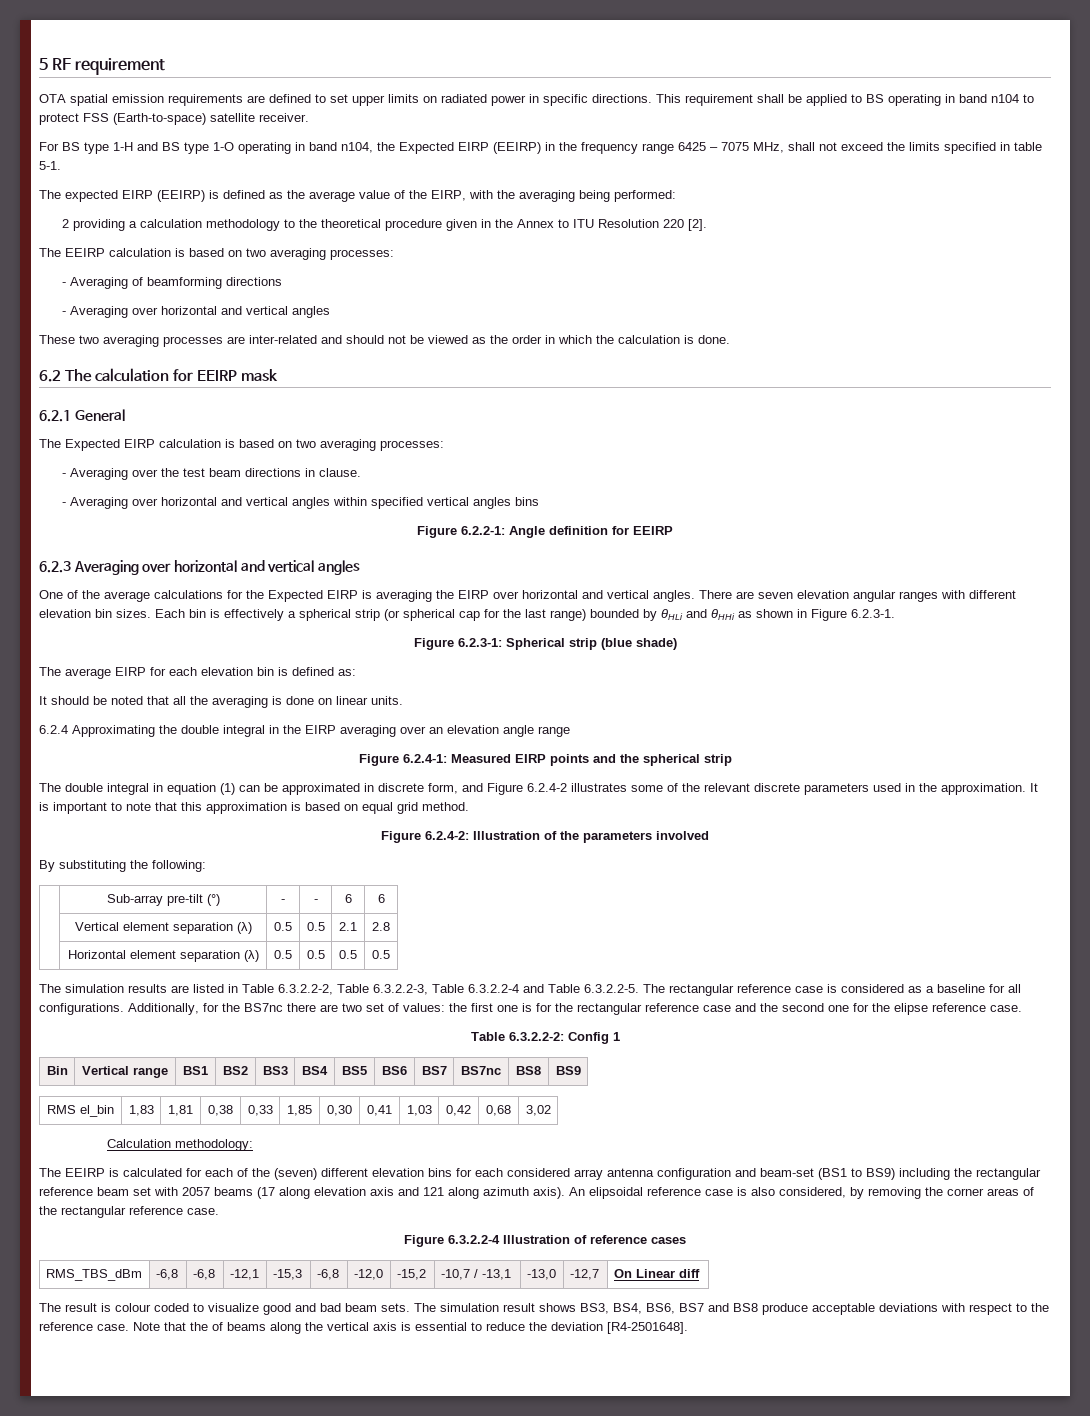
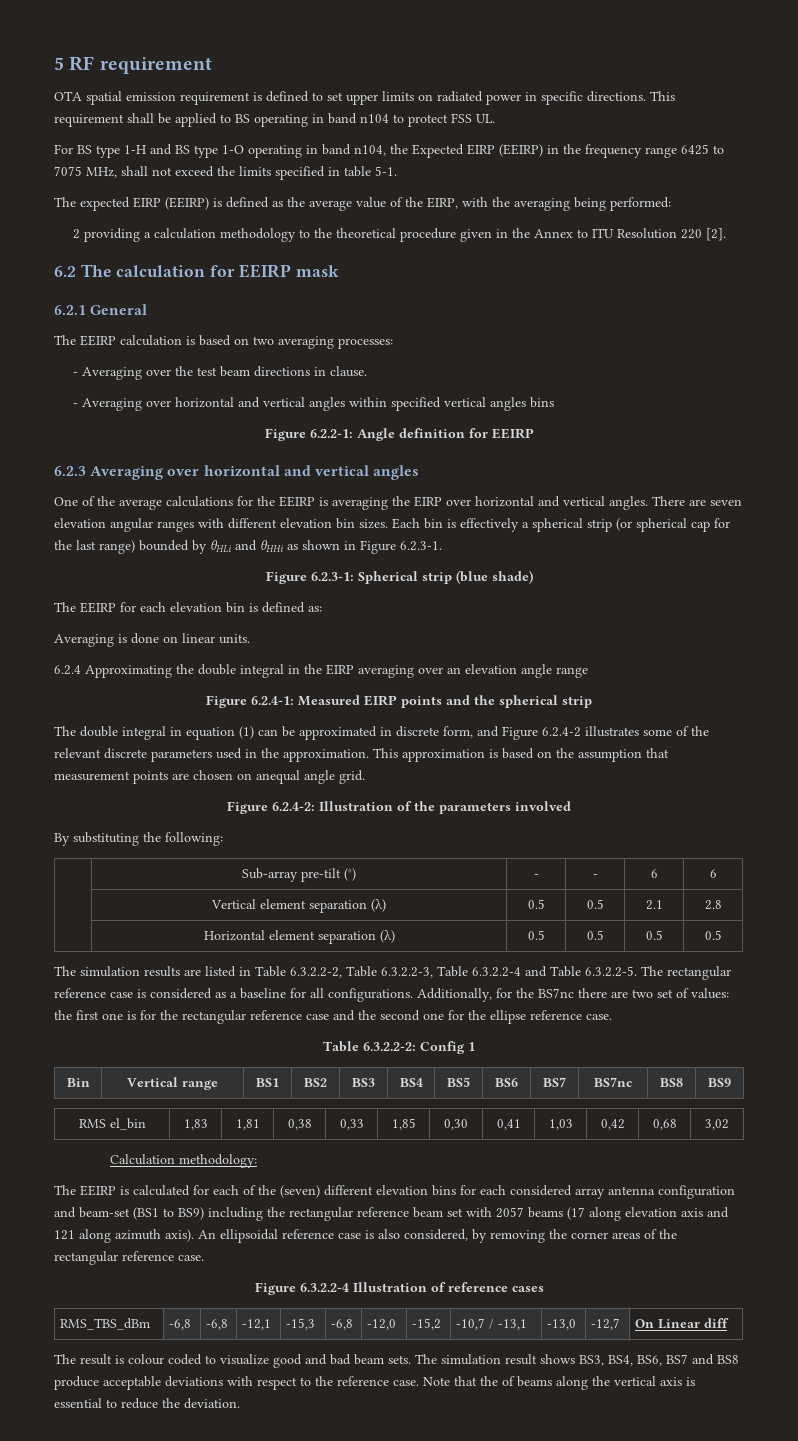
- OTA spatial emission requirements are defined to set upper limits on radiated power in specific directions.
+ OTA spatial emission requirement is defined to set upper limits on radiated power in specific directions.
- This requirement shall be applied to BS operating in band n104 to protect FSS (Earth-to-space) satellite receiver.
+ This requirement shall be applied to BS operating in band n104 to protect FSS UL.
- For BS type 1-H and BS type 1-O operating in band n104, the Expected EIRP (EEIRP) in the frequency range 6425 – 7075 MHz, shall not exceed the limits specified in table 5-1.
+ For BS type 1-H and BS type 1-O operating in band n104, the Expected EIRP (EEIRP) in the frequency range 6425 to 7075 MHz, shall not exceed the limits specified in table 5-1.
- The EEIRP calculation is based on two averaging processes:
- - Averaging of beamforming directions
- - Averaging over horizontal and vertical angles
- These two averaging processes are inter-related and should not be viewed as the order in which the calculation is done.
- The Expected EIRP calculation is based on two averaging processes:
+ The EEIRP calculation is based on two averaging processes:
- One of the average calculations for the Expected EIRP is averaging the EIRP over horizontal and vertical angles.
+ One of the average calculations for the EEIRP is averaging the EIRP over horizontal and vertical angles.
- The average EIRP for each elevation bin is defined as:
+ The EEIRP for each elevation bin is defined as:
- It should be noted that all the averaging is done on linear units.
+ Averaging is done on linear units.
- It is important to note that this approximation is based on equal grid method.
+ This approximation is based on the assumption that measurement points are chosen on anequal angle grid.
- Additionally, for the BS7nc there are two set of values: the first one is for the rectangular reference case and the second one for the elipse reference case.
+ Additionally, for the BS7nc there are two set of values: the first one is for the rectangular reference case and the second one for the ellipse reference case.
- An elipsoidal reference case is also considered, by removing the corner areas of the rectangular reference case.
+ An ellipsoidal reference case is also considered, by removing the corner areas of the rectangular reference case.
- Note that the of beams along the vertical axis is essential to reduce the deviation [R4-2501648].
+ Note that the of beams along the vertical axis is essential to reduce the deviation.

